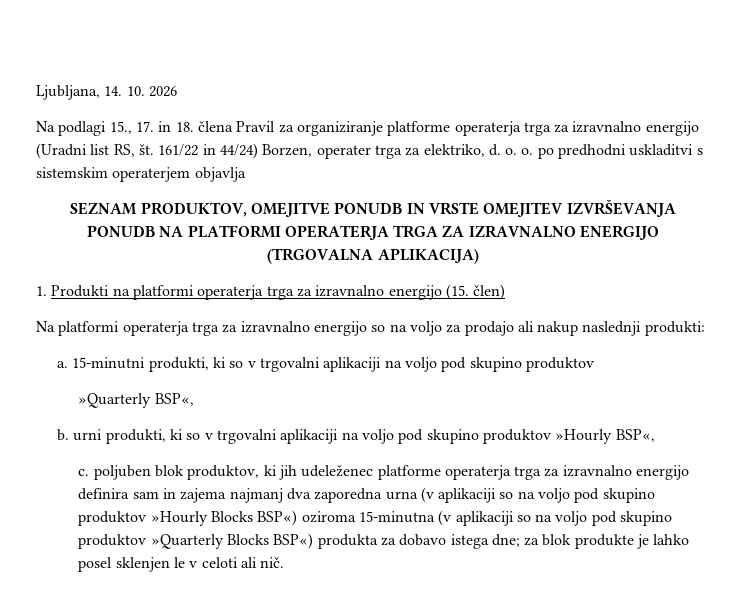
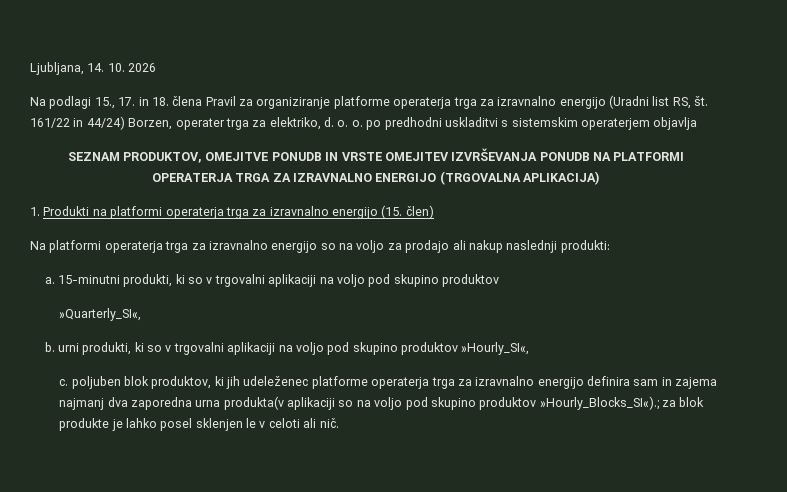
- »Quarterly BSP«,
+ »Quarterly_SI«,
- b. urni produkti, ki so v trgovalni aplikaciji na voljo pod skupino produktov »Hourly BSP«,
+ b. urni produkti, ki so v trgovalni aplikaciji na voljo pod skupino produktov »Hourly_SI«,
- c. poljuben blok produktov, ki jih udeleženec platforme operaterja trga za izravnalno energijo definira sam in zajema najmanj dva zaporedna urna (v aplikaciji so na voljo pod skupino produktov »Hourly Blocks BSP«) oziroma 15-minutna (v aplikaciji so na voljo pod skupino produktov »Quarterly Blocks BSP«) produkta za dobavo istega dne; za blok produkte je lahko posel sklenjen le v celoti ali nič.
+ c. poljuben blok produktov, ki jih udeleženec platforme operaterja trga za izravnalno energijo definira sam in zajema najmanj dva zaporedna urna produkta(v aplikaciji so na voljo pod skupino produktov »Hourly_Blocks_SI«).; za blok produkte je lahko posel sklenjen le v celoti ali nič.

